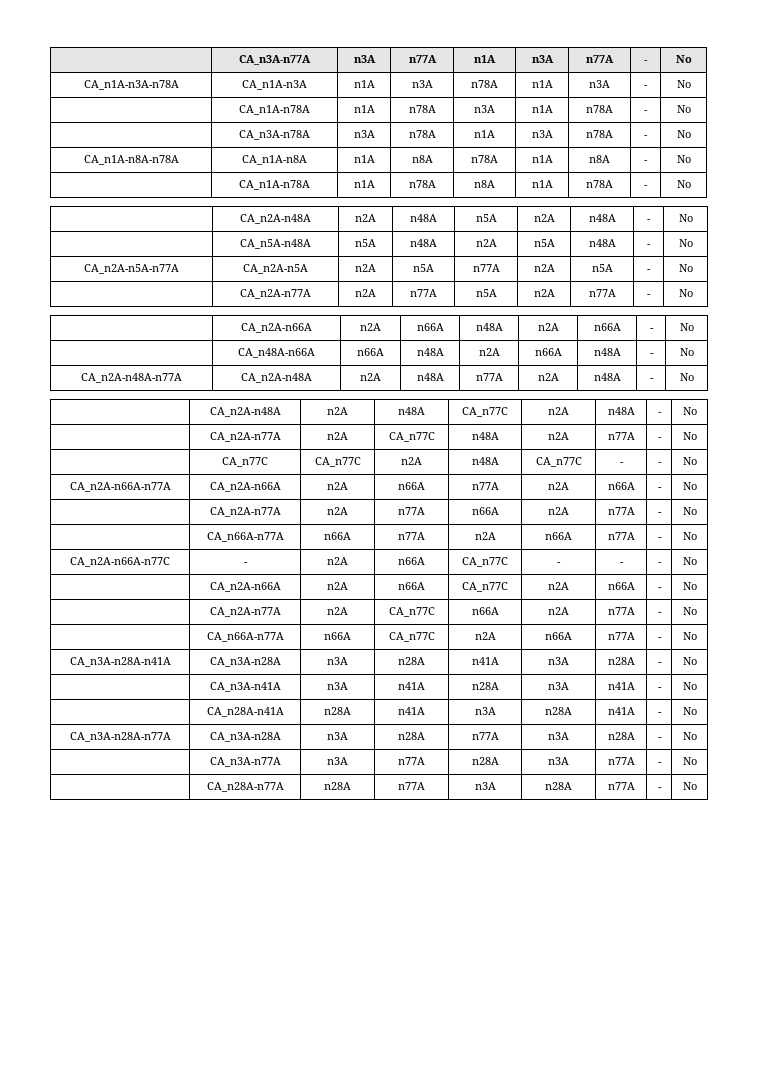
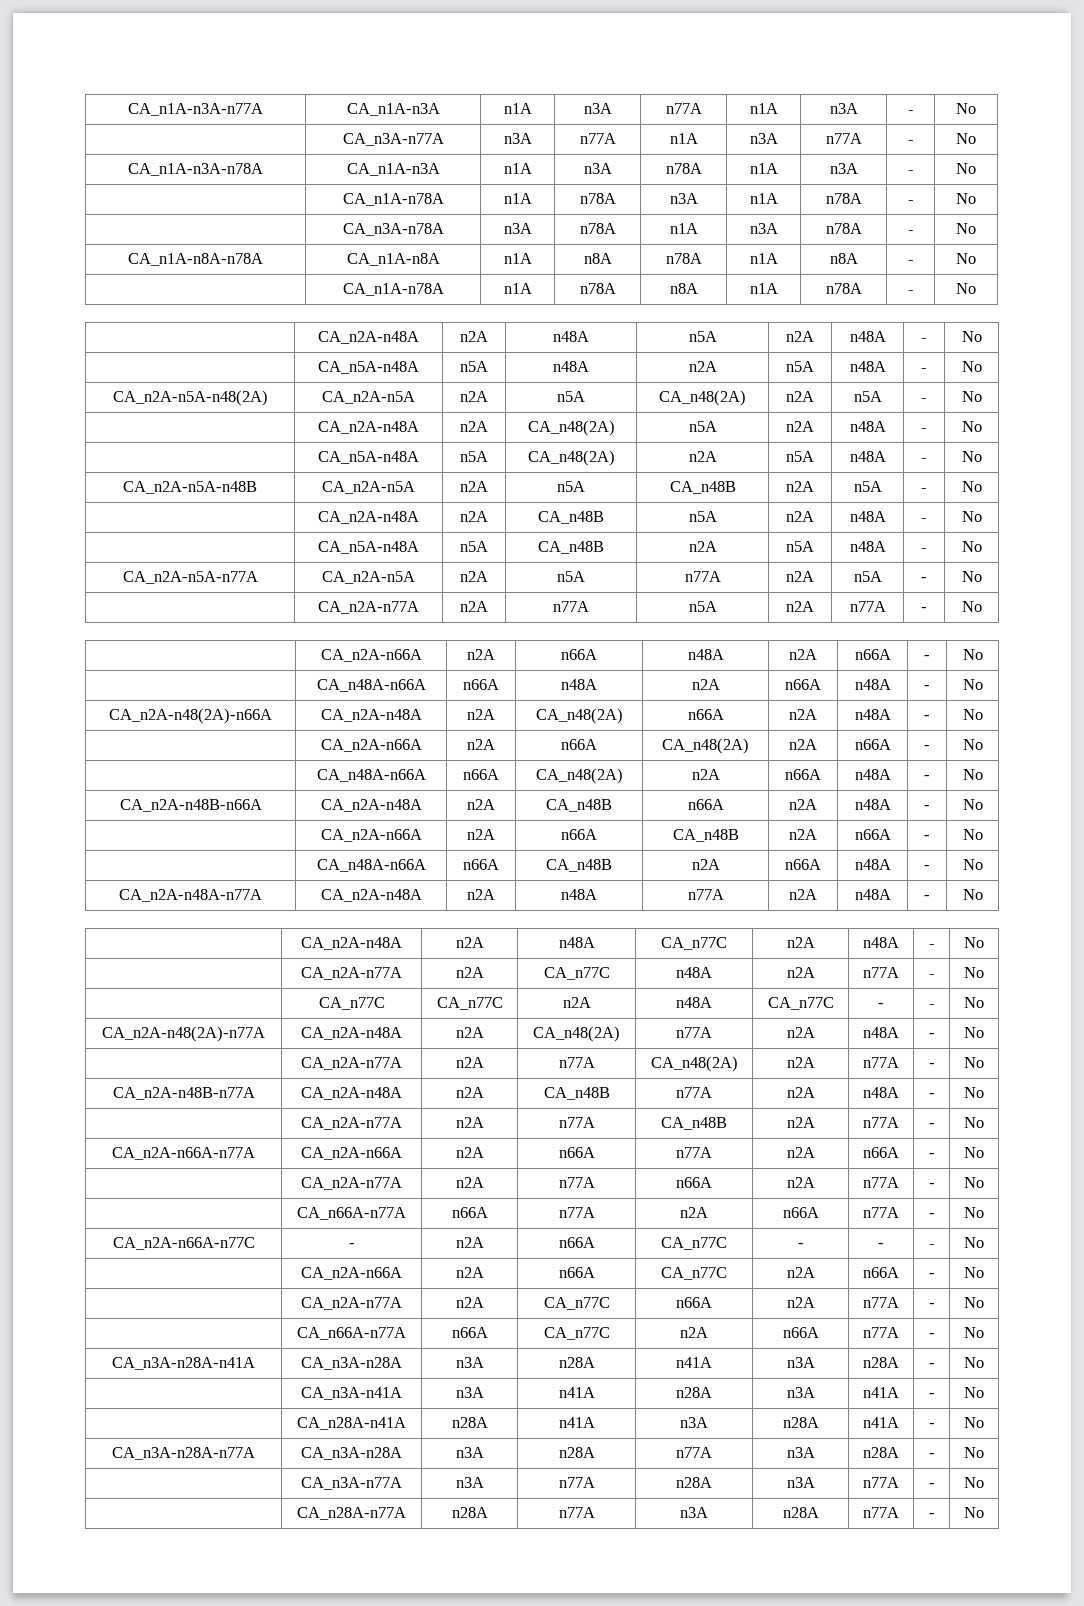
+ CA_n1A-n3A-n77A | CA_n1A-n3A | n1A | n3A | n77A | n1A | n3A | - | No
+ CA_n2A-n5A-n48(2A) | CA_n2A-n5A | n2A | n5A | CA_n48(2A) | n2A | n5A | - | No
+ | CA_n2A-n48A | n2A | CA_n48(2A) | n5A | n2A | n48A | - | No
+ | CA_n5A-n48A | n5A | CA_n48(2A) | n2A | n5A | n48A | - | No
+ CA_n2A-n5A-n48B | CA_n2A-n5A | n2A | n5A | CA_n48B | n2A | n5A | - | No
+ | CA_n2A-n48A | n2A | CA_n48B | n5A | n2A | n48A | - | No
+ | CA_n5A-n48A | n5A | CA_n48B | n2A | n5A | n48A | - | No
+ CA_n2A-n48(2A)-n66A | CA_n2A-n48A | n2A | CA_n48(2A) | n66A | n2A | n48A | - | No
+ | CA_n2A-n66A | n2A | n66A | CA_n48(2A) | n2A | n66A | - | No
+ | CA_n48A-n66A | n66A | CA_n48(2A) | n2A | n66A | n48A | - | No
+ CA_n2A-n48B-n66A | CA_n2A-n48A | n2A | CA_n48B | n66A | n2A | n48A | - | No
+ | CA_n2A-n66A | n2A | n66A | CA_n48B | n2A | n66A | - | No
+ | CA_n48A-n66A | n66A | CA_n48B | n2A | n66A | n48A | - | No
+ CA_n2A-n48(2A)-n77A | CA_n2A-n48A | n2A | CA_n48(2A) | n77A | n2A | n48A | - | No
+ | CA_n2A-n77A | n2A | n77A | CA_n48(2A) | n2A | n77A | - | No
+ CA_n2A-n48B-n77A | CA_n2A-n48A | n2A | CA_n48B | n77A | n2A | n48A | - | No
+ | CA_n2A-n77A | n2A | n77A | CA_n48B | n2A | n77A | - | No

